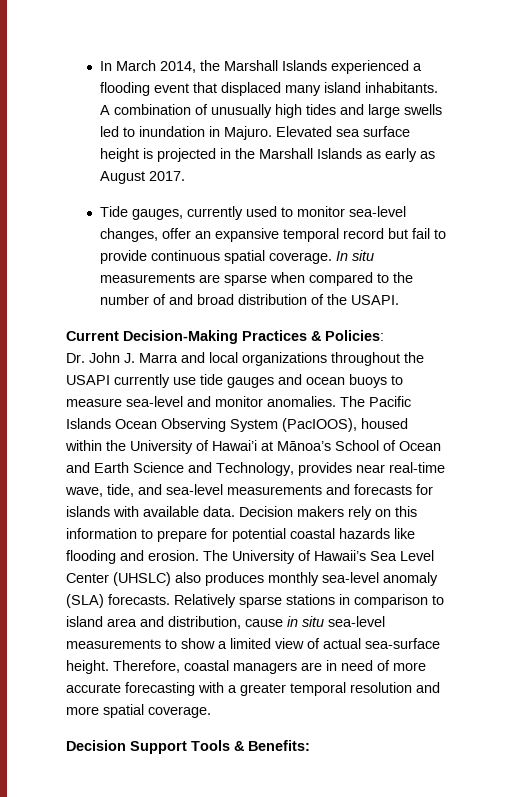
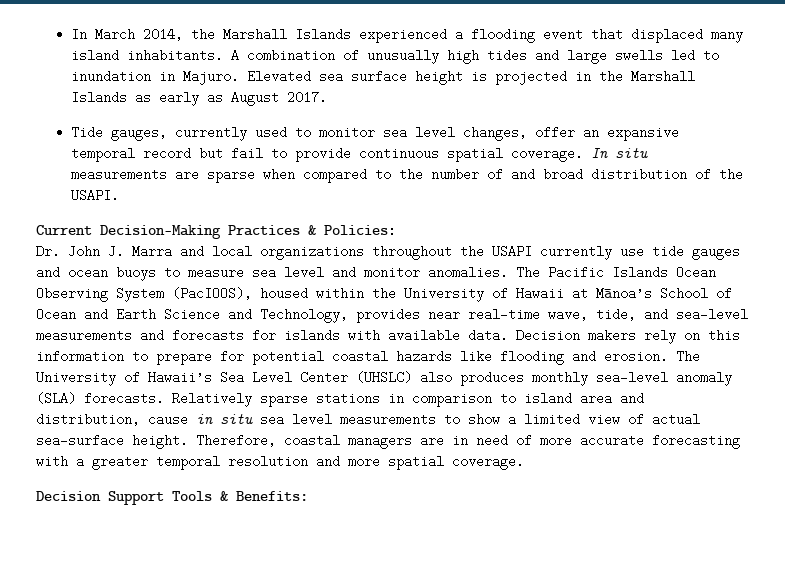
- Tide gauges, currently used to monitor sea-level changes, offer an expansive temporal record but fail to provide continuous spatial coverage.
+ Tide gauges, currently used to monitor sea level changes, offer an expansive temporal record but fail to provide continuous spatial coverage.
- Dr. John J. Marra and local organizations throughout the USAPI currently use tide gauges and ocean buoys to measure sea-level and monitor anomalies.
+ Dr. John J. Marra and local organizations throughout the USAPI currently use tide gauges and ocean buoys to measure sea level and monitor anomalies.
- The Pacific Islands Ocean Observing System (PacIOOS), housed within the University of Hawai’i at Mānoa’s School of Ocean and Earth Science and Technology, provides near real-time wave, tide, and sea-level measurements and forecasts for islands with available data.
+ The Pacific Islands Ocean Observing System (PacIOOS), housed within the University of Hawaii at Mānoa’s School of Ocean and Earth Science and Technology, provides near real-time wave, tide, and sea-level measurements and forecasts for islands with available data.
- Relatively sparse stations in comparison to island area and distribution, cause in situ sea-level measurements to show a limited view of actual sea-surface height.
+ Relatively sparse stations in comparison to island area and distribution, cause in situ sea level measurements to show a limited view of actual sea-surface height.

